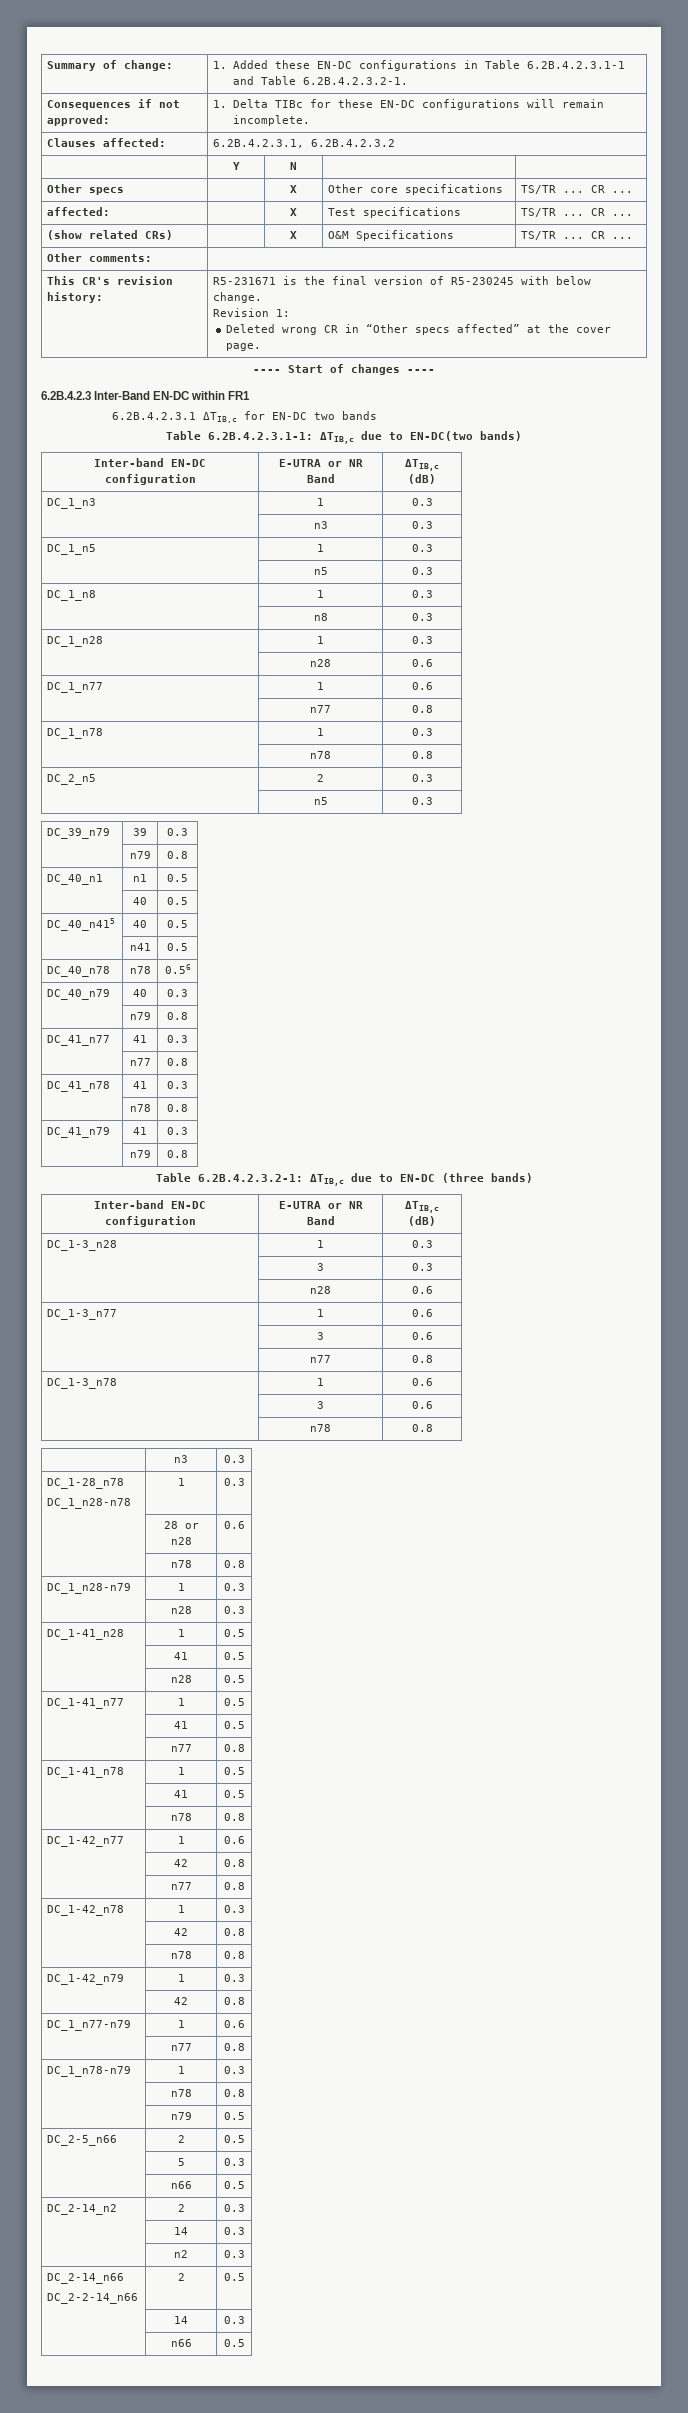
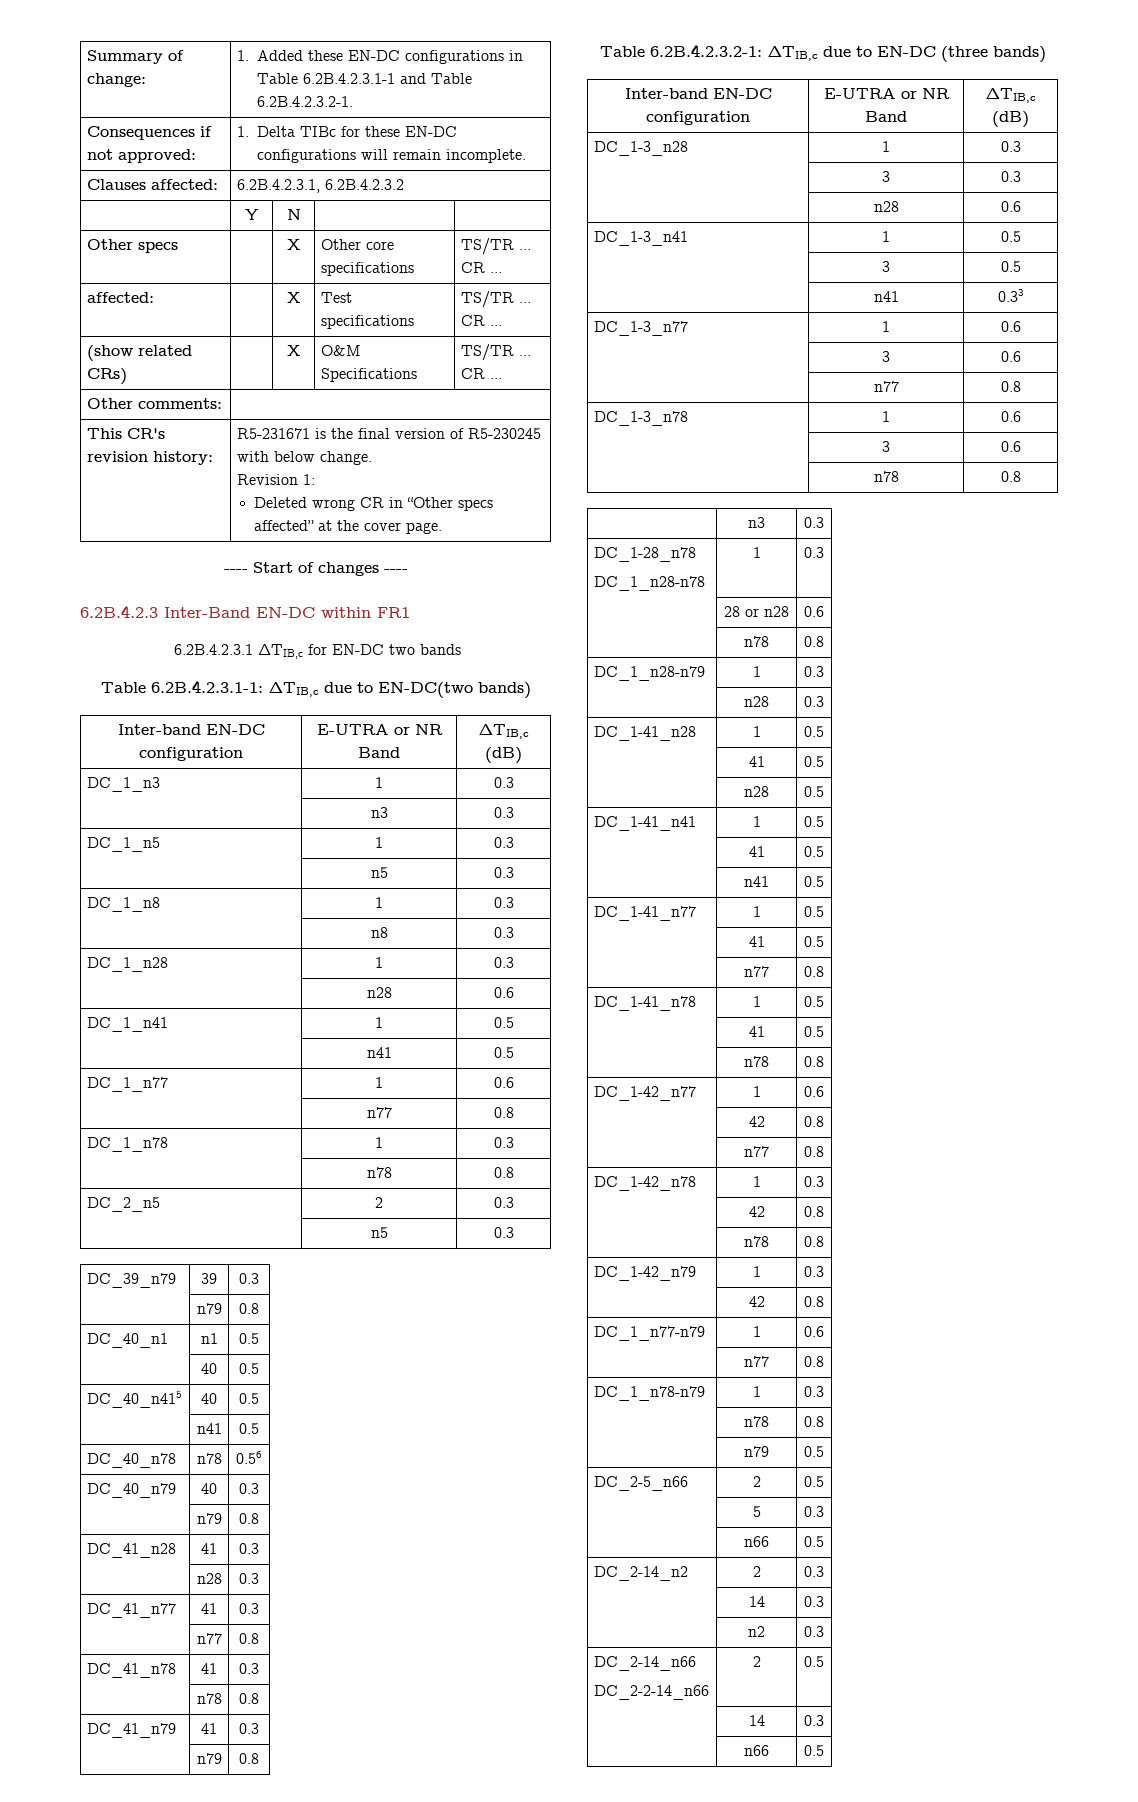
+ DC_1_n41 | 1 | 0.5
+ | n41 | 0.5
+ DC_41_n28 | 41 | 0.3
+ | n28 | 0.3
+ DC_1-3_n41 | 1 | 0.5
+ | 3 | 0.5
+ | n41 | 0.33
+ DC_1-41_n41 | 1 | 0.5
+ | 41 | 0.5
+ | n41 | 0.5

